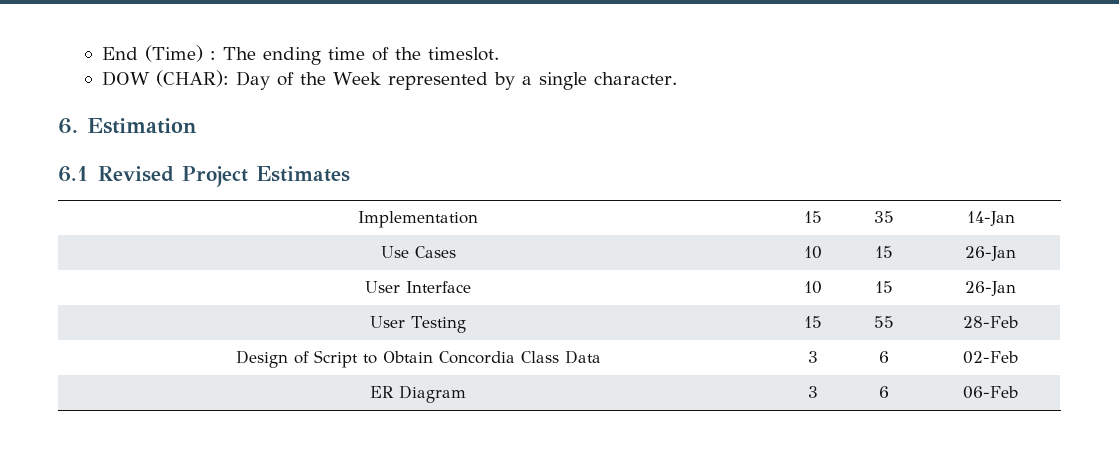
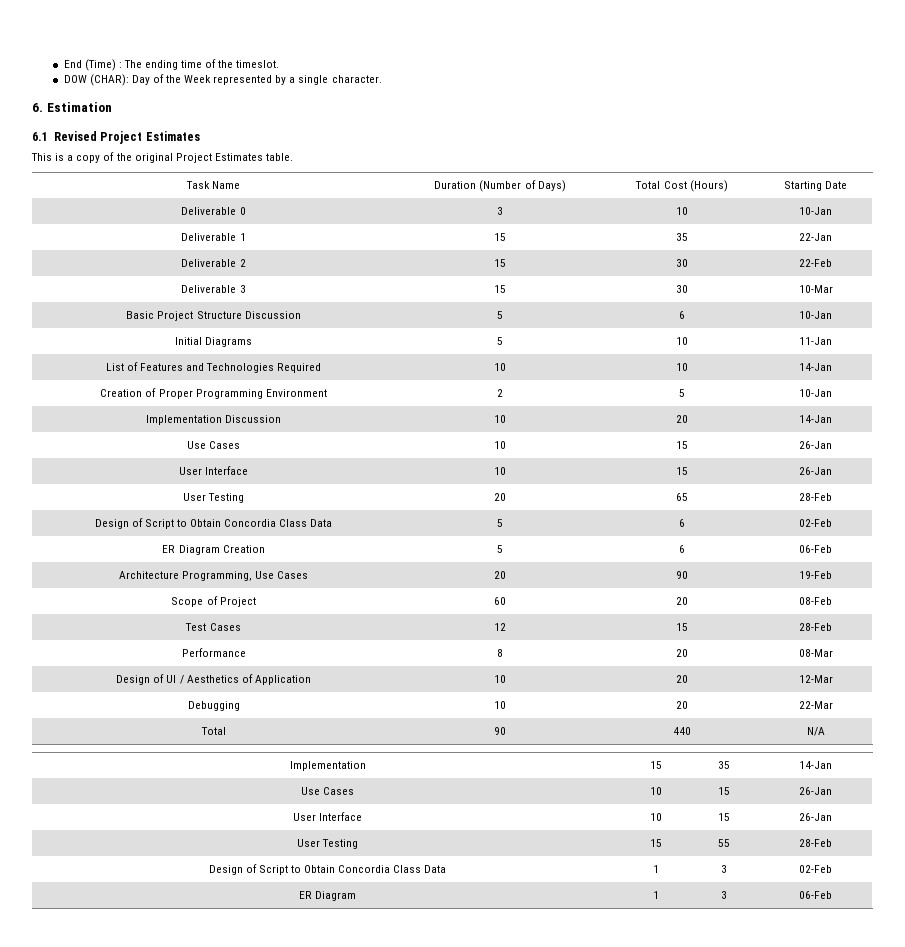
+ This is a copy of the original Project Estimates table.
+ Task Name | Duration (Number of Days) | Total Cost (Hours) | Starting Date
+ Deliverable 0 | 3 | 10 | 10-Jan
+ Deliverable 1 | 15 | 35 | 22-Jan
+ Deliverable 2 | 15 | 30 | 22-Feb
+ Deliverable 3 | 15 | 30 | 10-Mar
+ Basic Project Structure Discussion | 5 | 6 | 10-Jan
+ Initial Diagrams | 5 | 10 | 11-Jan
+ List of Features and Technologies Required | 10 | 10 | 14-Jan
+ Creation of Proper Programming Environment | 2 | 5 | 10-Jan
+ Implementation Discussion | 10 | 20 | 14-Jan
+ Use Cases | 10 | 15 | 26-Jan
+ User Interface | 10 | 15 | 26-Jan
+ User Testing | 20 | 65 | 28-Feb
+ Design of Script to Obtain Concordia Class Data | 5 | 6 | 02-Feb
+ ER Diagram Creation | 5 | 6 | 06-Feb
+ Architecture Programming, Use Cases | 20 | 90 | 19-Feb
+ Scope of Project | 60 | 20 | 08-Feb
+ Test Cases | 12 | 15 | 28-Feb
+ Performance | 8 | 20 | 08-Mar
+ Design of UI / Aesthetics of Application | 10 | 20 | 12-Mar
+ Debugging | 10 | 20 | 22-Mar
+ Total | 90 | 440 | N/A
- Design of Script to Obtain Concordia Class Data | 3 | 6 | 02-Feb
- ER Diagram | 3 | 6 | 06-Feb
+ Design of Script to Obtain Concordia Class Data | 1 | 3 | 02-Feb
+ ER Diagram | 1 | 3 | 06-Feb

